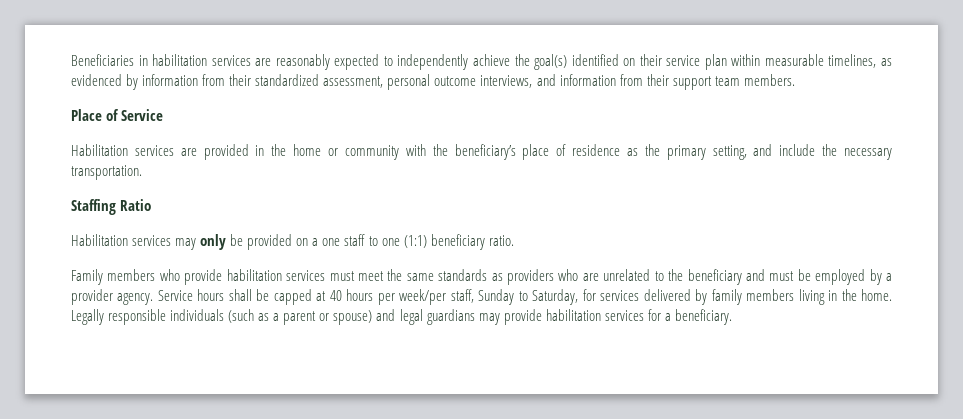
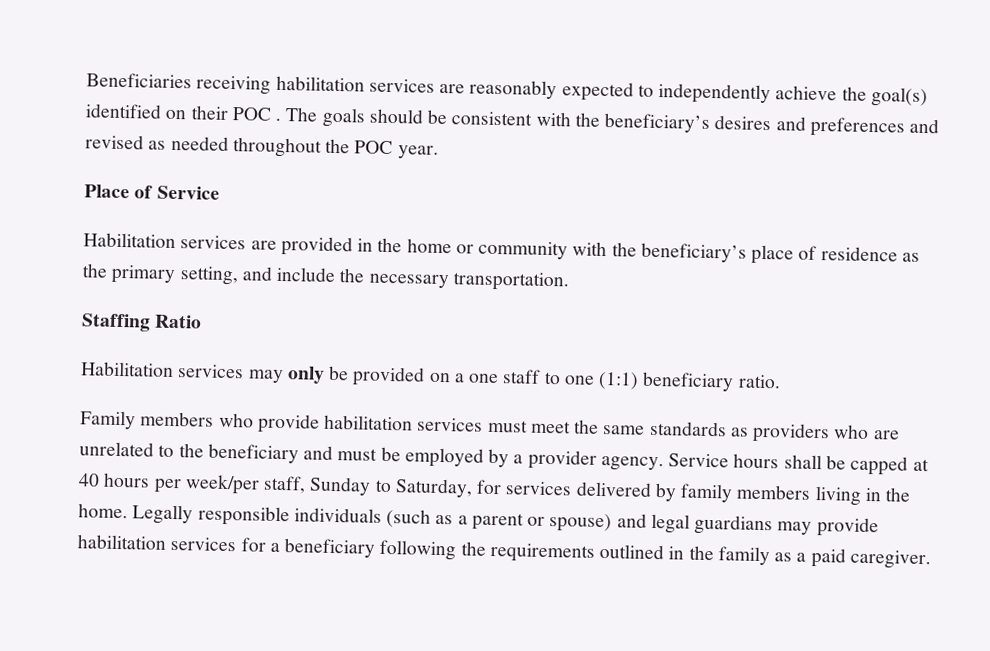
- Beneficiaries in habilitation services are reasonably expected to independently achieve the goal(s) identified on their service plan within measurable timelines, as evidenced by information from their standardized assessment, personal outcome interviews, and information from their support team members.
+ Beneficiaries receiving habilitation services are reasonably expected to independently achieve the goal(s) identified on their POC . The goals should be consistent with the beneficiary’s desires and preferences and revised as needed throughout the POC year.
- Legally responsible individuals (such as a parent or spouse) and legal guardians may provide habilitation services for a beneficiary.
+ Legally responsible individuals (such as a parent or spouse) and legal guardians may provide habilitation services for a beneficiary following the requirements outlined in the family as a paid caregiver.

